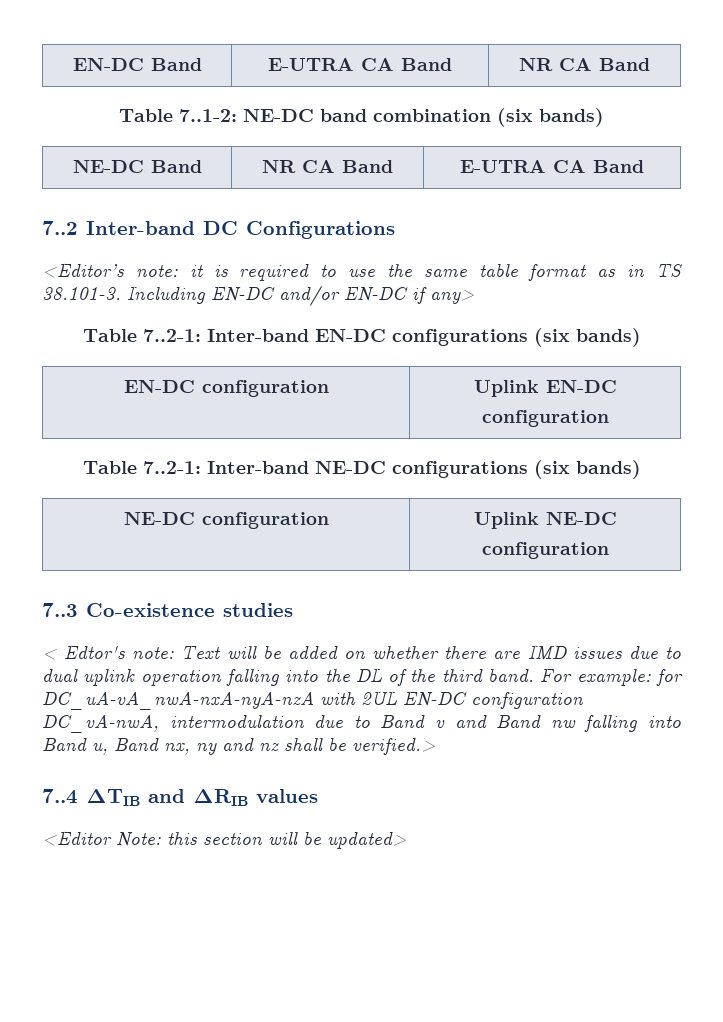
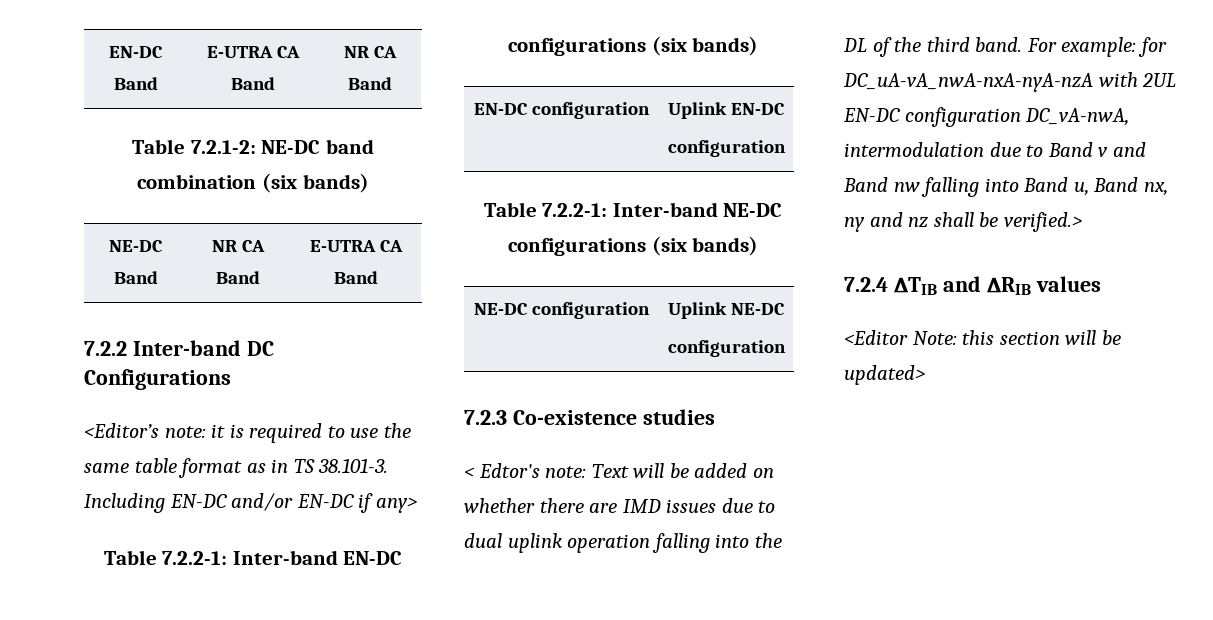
- Table 7..1-2: NE-DC band combination (six bands)
+ Table 7.2.1-2: NE-DC band combination (six bands)
- 7..2 Inter-band DC Configurations
+ 7.2.2 Inter-band DC Configurations
- Table 7..2-1: Inter-band EN-DC configurations (six bands)
+ Table 7.2.2-1: Inter-band EN-DC configurations (six bands)
- Table 7..2-1: Inter-band NE-DC configurations (six bands)
+ Table 7.2.2-1: Inter-band NE-DC configurations (six bands)
- 7..3 Co-existence studies
+ 7.2.3 Co-existence studies
- 7..4 ∆TIB and ∆RIB values
+ 7.2.4 ∆TIB and ∆RIB values

